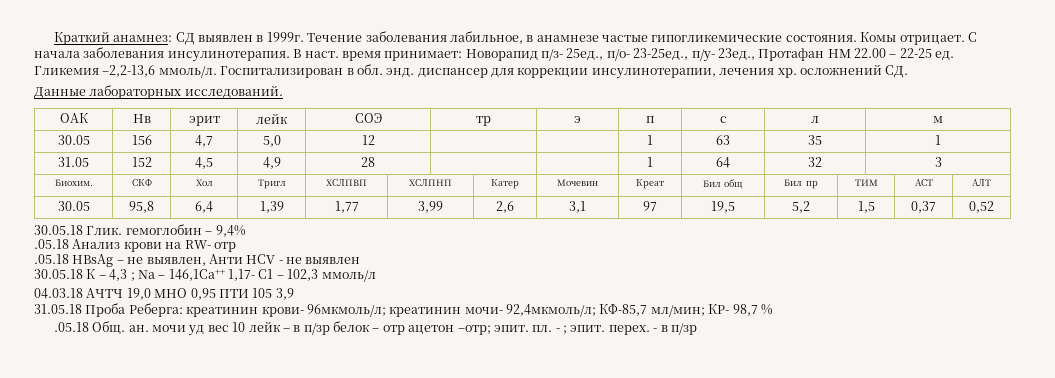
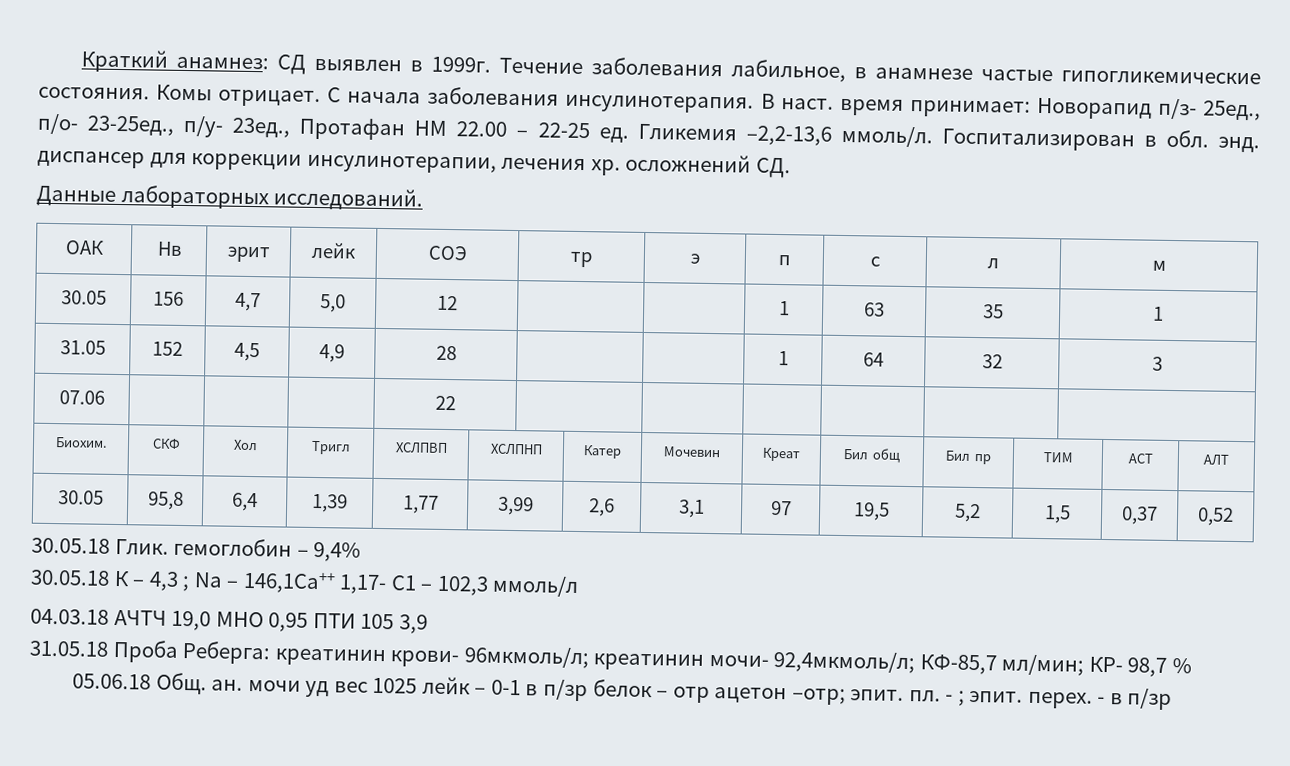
+ 07.06 | | | | 22 | | | | | |
- .05.18 Анализ крови на RW- отр
- .05.18 НВsАg – не выявлен, Анти НСV - не выявлен
- .05.18 Общ. ан. мочи уд вес 10 лейк – в п/зр белок – отр ацетон –отр; эпит. пл.
+ 05.06.18 Общ. ан. мочи уд вес 1025 лейк – 0-1 в п/зр белок – отр ацетон –отр; эпит. пл.

